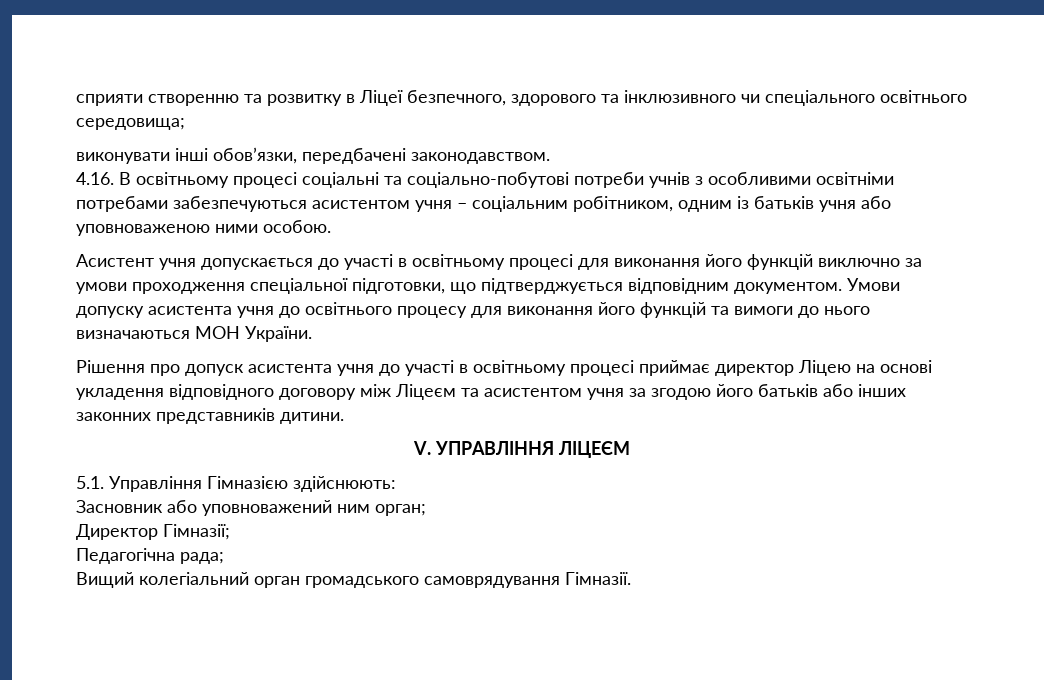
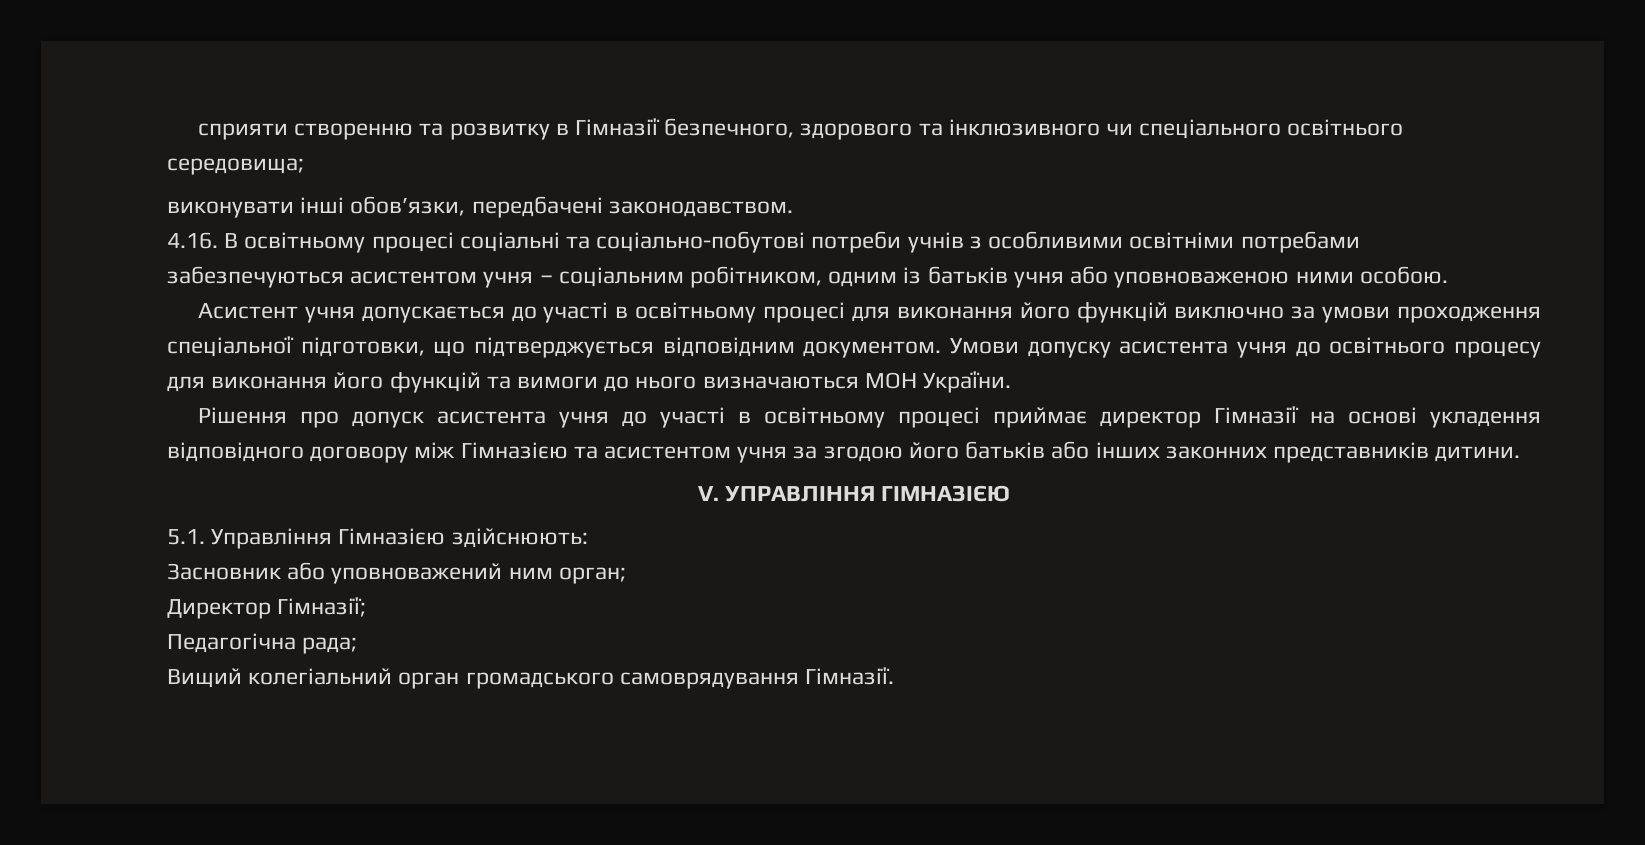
- сприяти створенню та розвитку в Ліцеї безпечного, здорового та інклюзивного чи спеціального освітнього середовища;
+ сприяти створенню та розвитку в Гімназії безпечного, здорового та інклюзивного чи спеціального освітнього середовища;
- Рішення про допуск асистента учня до участі в освітньому процесі приймає директор Ліцею на основі укладення відповідного договору між Ліцеєм та асистентом учня за згодою його батьків або інших законних представників дитини.
+ Рішення про допуск асистента учня до участі в освітньому процесі приймає директор Гімназії на основі укладення відповідного договору між Гімназією та асистентом учня за згодою його батьків або інших законних представників дитини.
- V. УПРАВЛІННЯ ЛІЦЕЄМ
+ V. УПРАВЛІННЯ ГІМНАЗІЄЮ

